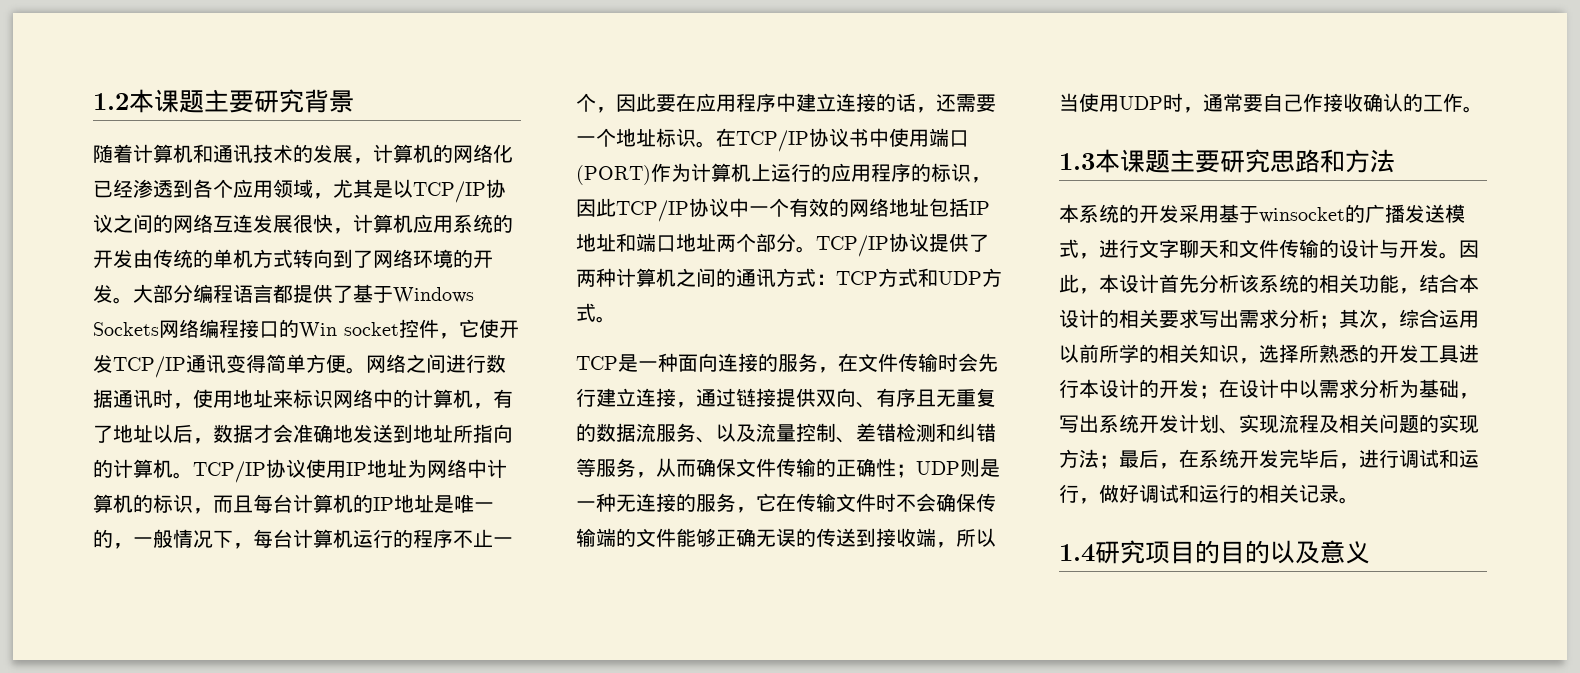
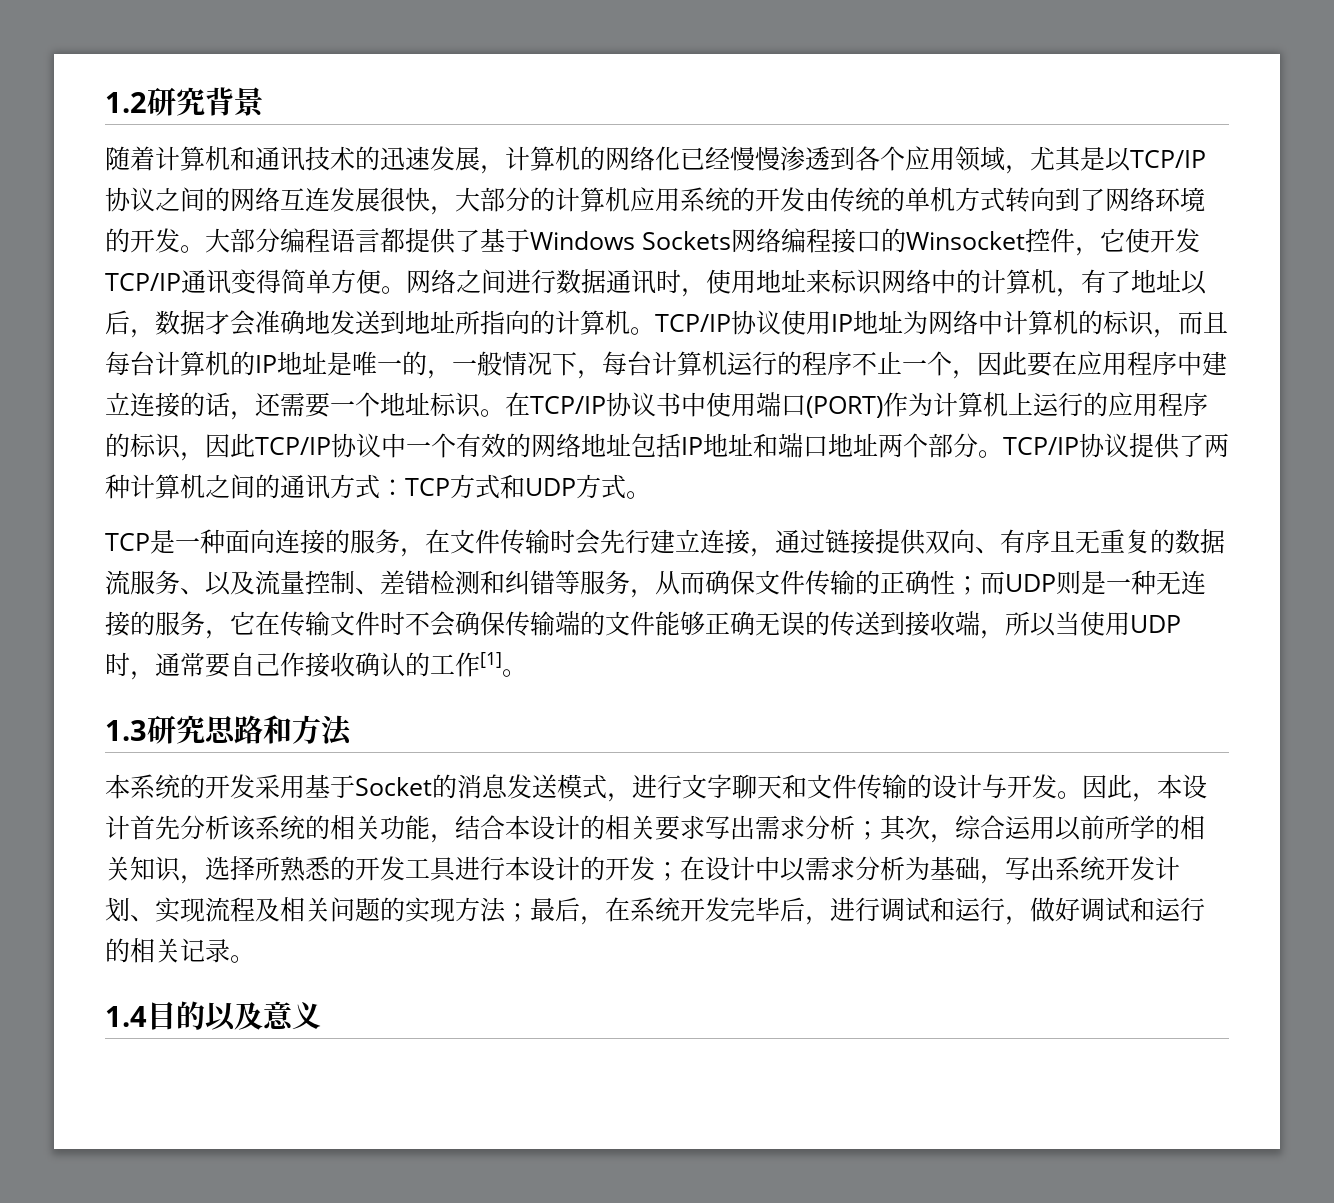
- 1.2本课题主要研究背景
+ 1.2研究背景
- 随着计算机和通讯技术的发展，计算机的网络化已经渗透到各个应用领域，尤其是以TCP/IP协议之间的网络互连发展很快，计算机应用系统的开发由传统的单机方式转向到了网络环境的开发。
+ 随着计算机和通讯技术的迅速发展，计算机的网络化已经慢慢渗透到各个应用领域，尤其是以TCP/IP协议之间的网络互连发展很快，大部分的计算机应用系统的开发由传统的单机方式转向到了网络环境的开发。
- 大部分编程语言都提供了基于Windows Sockets网络编程接口的Win socket控件，它使开发TCP/IP通讯变得简单方便。
+ 大部分编程语言都提供了基于Windows Sockets网络编程接口的Winsocket控件，它使开发TCP/IP通讯变得简单方便。
- UDP则是一种无连接的服务，它在传输文件时不会确保传输端的文件能够正确无误的传送到接收端，所以当使用UDP时，通常要自己作接收确认的工作。
+ 而UDP则是一种无连接的服务，它在传输文件时不会确保传输端的文件能够正确无误的传送到接收端，所以当使用UDP时，通常要自己作接收确认的工作[1]。
- 1.3本课题主要研究思路和方法
+ 1.3研究思路和方法
- 本系统的开发采用基于winsocket的广播发送模式，进行文字聊天和文件传输的设计与开发。
+ 本系统的开发采用基于Socket的消息发送模式，进行文字聊天和文件传输的设计与开发。
- 1.4研究项目的目的以及意义
+ 1.4目的以及意义

